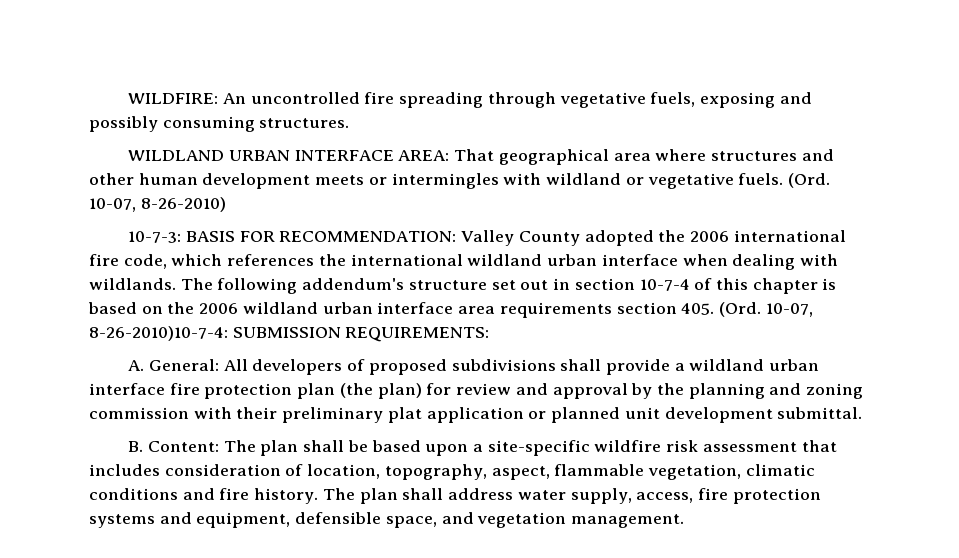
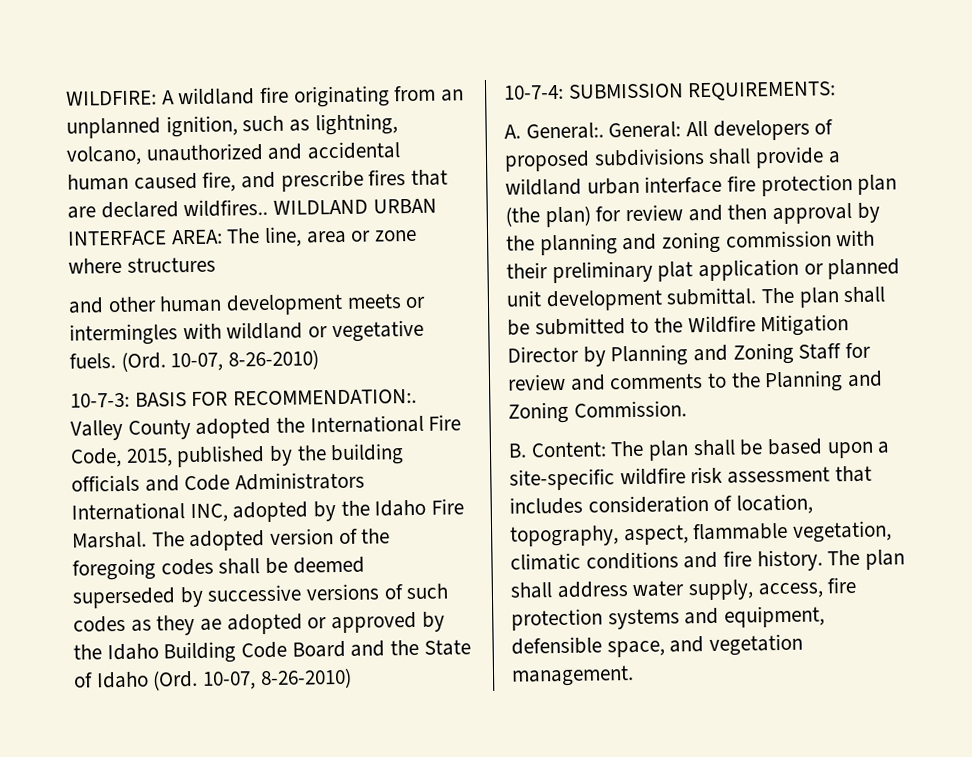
- WILDFIRE: An uncontrolled fire spreading through vegetative fuels, exposing and possibly consuming structures.
- WILDLAND URBAN INTERFACE AREA: That geographical area where structures and other human development meets or intermingles with wildland or vegetative fuels.
+ WILDFIRE: A wildland fire originating from an unplanned ignition, such as lightning, volcano, unauthorized and accidental human caused fire, and prescribe fires that are declared wildfires.. WILDLAND URBAN INTERFACE AREA: The line, area or zone where structures
+ and other human development meets or intermingles with wildland or vegetative fuels.
- 10-7-3: BASIS FOR RECOMMENDATION: Valley County adopted the 2006 international fire code, which references the international wildland urban interface when dealing with wildlands. The following addendum's structure set out in section 10-7-4 of this chapter is based on the 2006 wildland urban interface area requirements section 405. (Ord. 10-07, 8-26-2010)10-7-4: SUBMISSION REQUIREMENTS:
+ 10-7-3: BASIS FOR RECOMMENDATION:. Valley County adopted the International Fire Code, 2015, published by the building officials and Code Administrators International INC, adopted by the Idaho Fire Marshal. The adopted version of the foregoing codes shall be deemed superseded by successive versions of such codes as they ae adopted or approved by the Idaho Building Code Board and the State of Idaho (Ord. 10-07, 8-26-2010)
+ 10-7-4: SUBMISSION REQUIREMENTS:
- A. General: All developers of proposed subdivisions shall provide a wildland urban interface fire protection plan (the plan) for review and approval by the planning and zoning commission with their preliminary plat application or planned unit development submittal.
+ A. General:. General: All developers of proposed subdivisions shall provide a wildland urban interface fire protection plan (the plan) for review and then approval by the planning and zoning commission with their preliminary plat application or planned unit development submittal. The plan shall be submitted to the Wildfire Mitigation Director by Planning and Zoning Staff for review and comments to the Planning and Zoning Commission.

